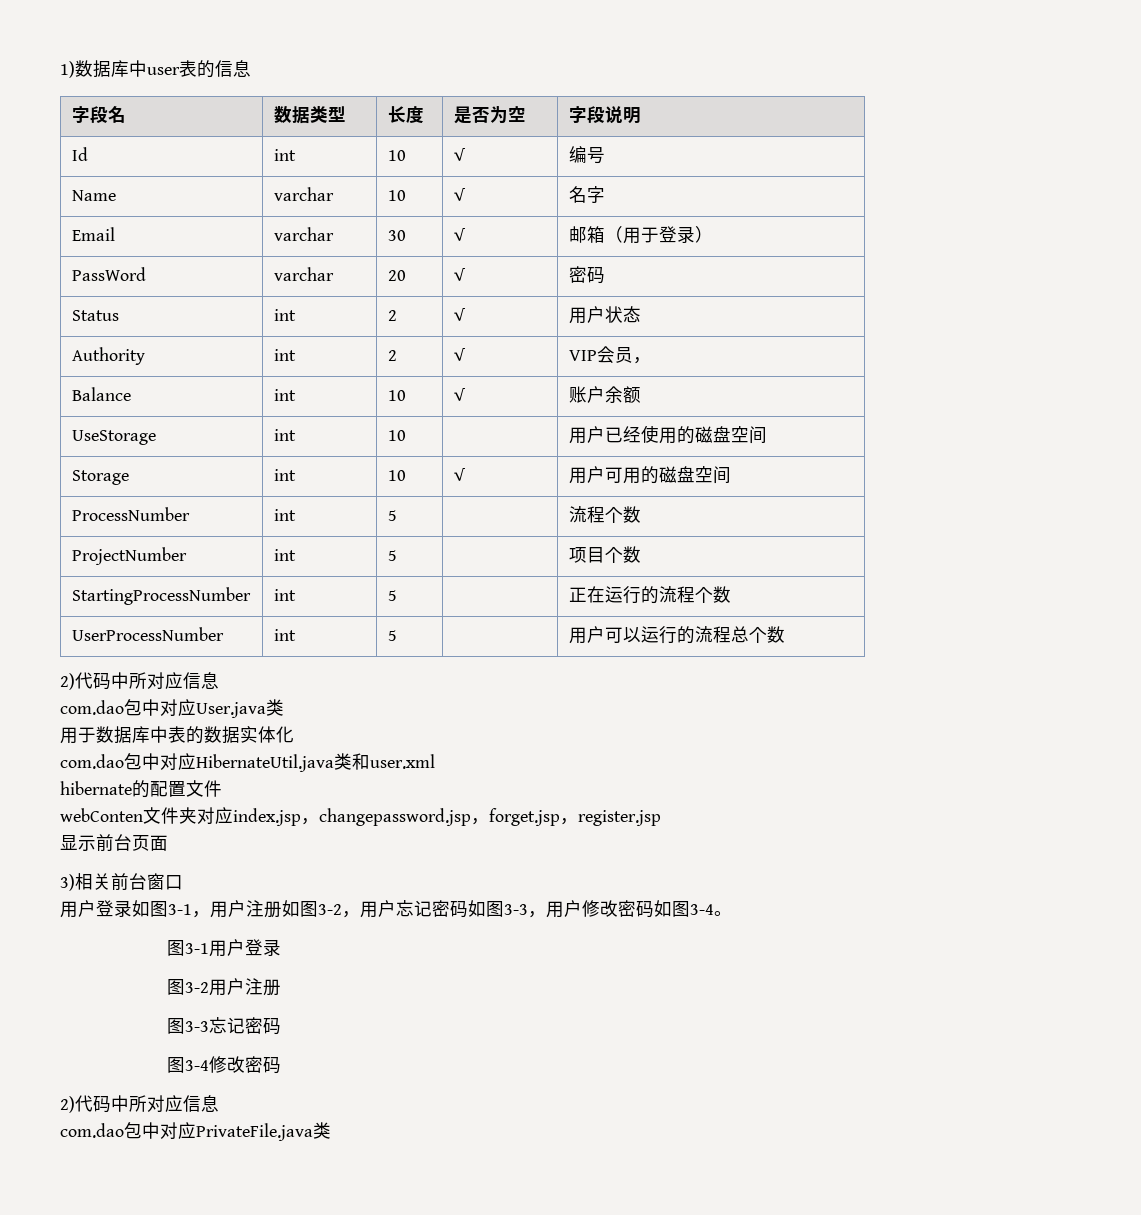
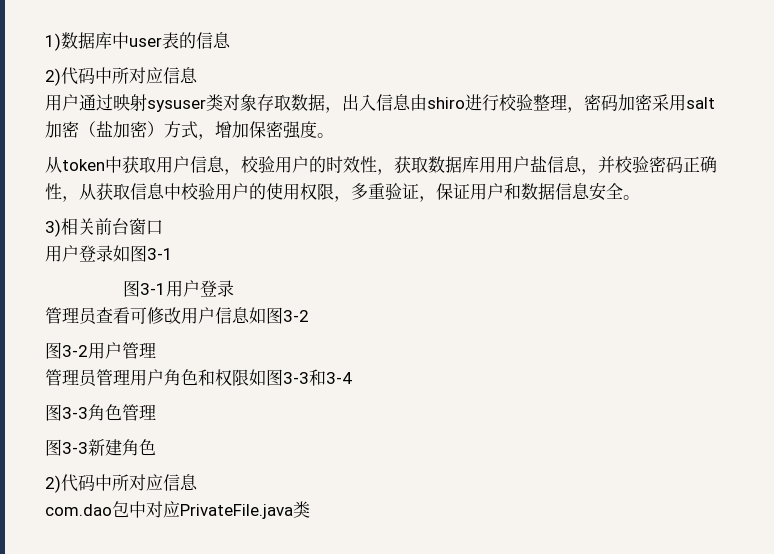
  1)数据库中user表的信息
- 字段名 | 数据类型 | 长度 | 是否为空 | 字段说明
- Id | int | 10 | √ | 编号
- Name | varchar | 10 | √ | 名字
- Email | varchar | 30 | √ | 邮箱（用于登录）
- PassWord | varchar | 20 | √ | 密码
- Status | int | 2 | √ | 用户状态
- Authority | int | 2 | √ | VIP会员，
- Balance | int | 10 | √ | 账户余额
- UseStorage | int | 10 | | 用户已经使用的磁盘空间
- Storage | int | 10 | √ | 用户可用的磁盘空间
- ProcessNumber | int | 5 | | 流程个数
- ProjectNumber | int | 5 | | 项目个数
- StartingProcessNumber | int | 5 | | 正在运行的流程个数
- UserProcessNumber | int | 5 | | 用户可以运行的流程总个数
  2)代码中所对应信息
- com.dao包中对应User.java类
- 用于数据库中表的数据实体化
- com.dao包中对应HibernateUtil.java类和user.xml
- hibernate的配置文件
- webConten文件夹对应index.jsp，changepassword.jsp，forget.jsp，register.jsp
- 显示前台页面
+ 用户通过映射sysuser类对象存取数据，出入信息由shiro进行校验整理，密码加密采用salt加密（盐加密）方式，增加保密强度。
+ 从token中获取用户信息，校验用户的时效性，获取数据库用用户盐信息，并校验密码正确性，从获取信息中校验用户的使用权限，多重验证，保证用户和数据信息安全。
- 用户登录如图3-1，用户注册如图3-2，用户忘记密码如图3-3，用户修改密码如图3-4。
+ 用户登录如图3-1
  图3-1用户登录
- 图3-2用户注册
- 图3-3忘记密码
- 图3-4修改密码
+ 管理员查看可修改用户信息如图3-2
+ 图3-2用户管理
+ 管理员管理用户角色和权限如图3-3和3-4
+ 图3-3角色管理
+ 图3-3新建角色

